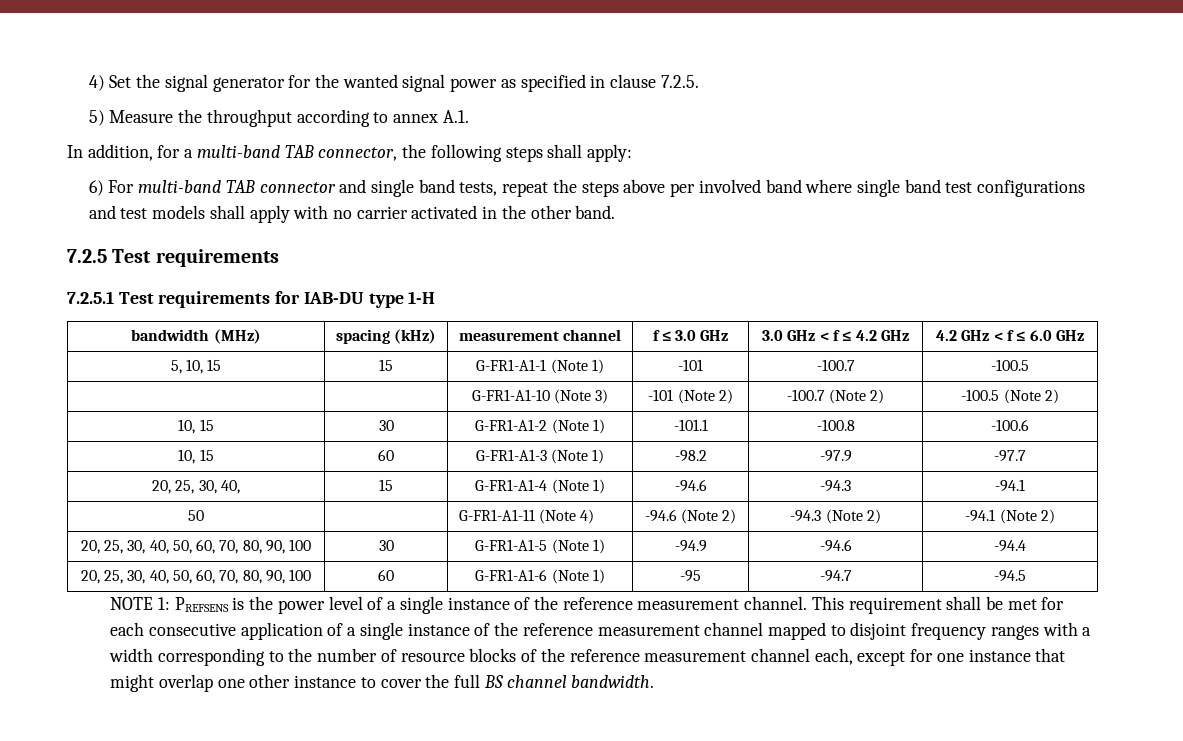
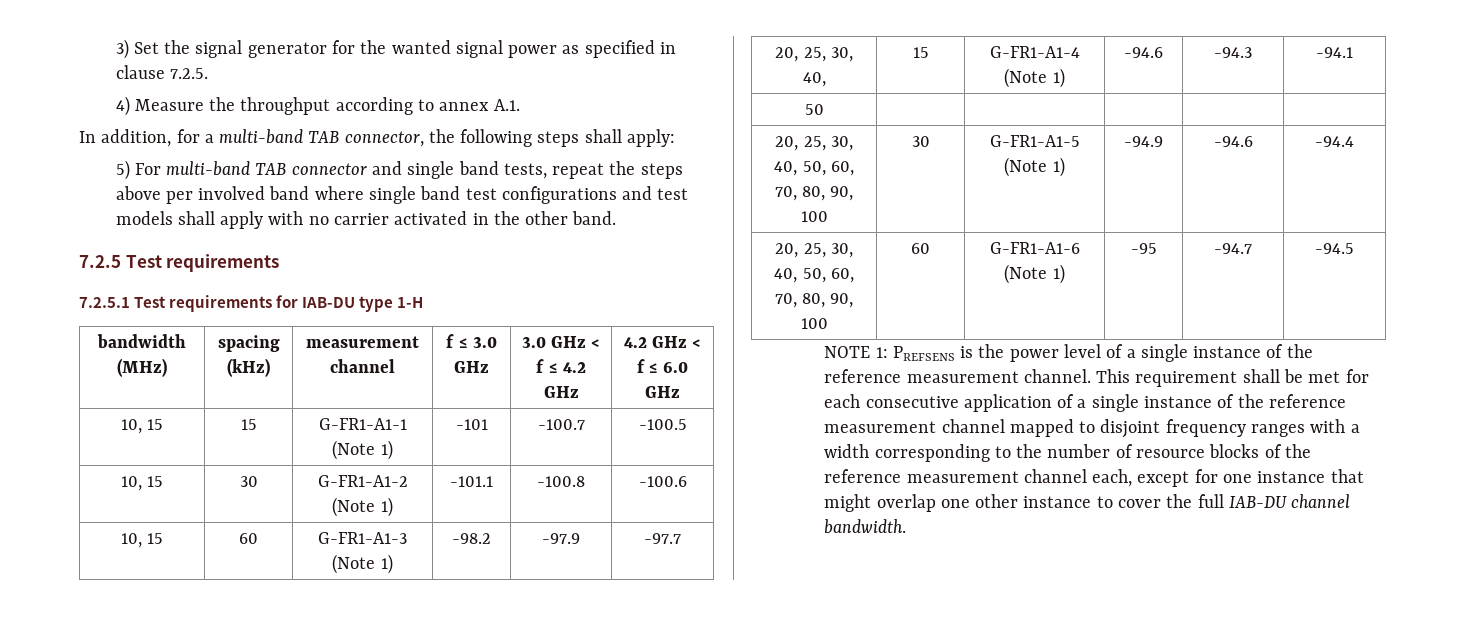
- 4) Set the signal generator for the wanted signal power as specified in clause 7.2.5.
+ 3) Set the signal generator for the wanted signal power as specified in clause 7.2.5.
- 5) Measure the throughput according to annex A.1.
+ 4) Measure the throughput according to annex A.1.
- 6) For multi-band TAB connector and single band tests, repeat the steps above per involved band where single band test configurations and test models shall apply with no carrier activated in the other band.
+ 5) For multi-band TAB connector and single band tests, repeat the steps above per involved band where single band test configurations and test models shall apply with no carrier activated in the other band.
- 5, 10, 15 | 15 | G-FR1-A1-1 (Note 1) | -101 | -100.7 | -100.5
+ 10, 15 | 15 | G-FR1-A1-1 (Note 1) | -101 | -100.7 | -100.5
- | | G-FR1-A1-10 (Note 3) | -101 (Note 2) | -100.7 (Note 2) | -100.5 (Note 2)
- 50 | | G-FR1-A1-11 (Note 4) | -94.6 (Note 2) | -94.3 (Note 2) | -94.1 (Note 2)
+ 50 | | | | |
- This requirement shall be met for each consecutive application of a single instance of the reference measurement channel mapped to disjoint frequency ranges with a width corresponding to the number of resource blocks of the reference measurement channel each, except for one instance that might overlap one other instance to cover the full BS channel bandwidth.
+ This requirement shall be met for each consecutive application of a single instance of the reference measurement channel mapped to disjoint frequency ranges with a width corresponding to the number of resource blocks of the reference measurement channel each, except for one instance that might overlap one other instance to cover the full IAB-DU channel bandwidth.

